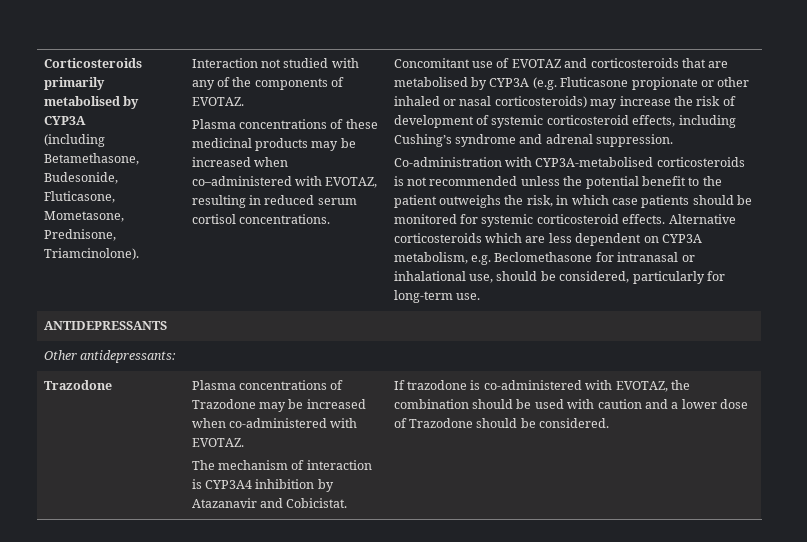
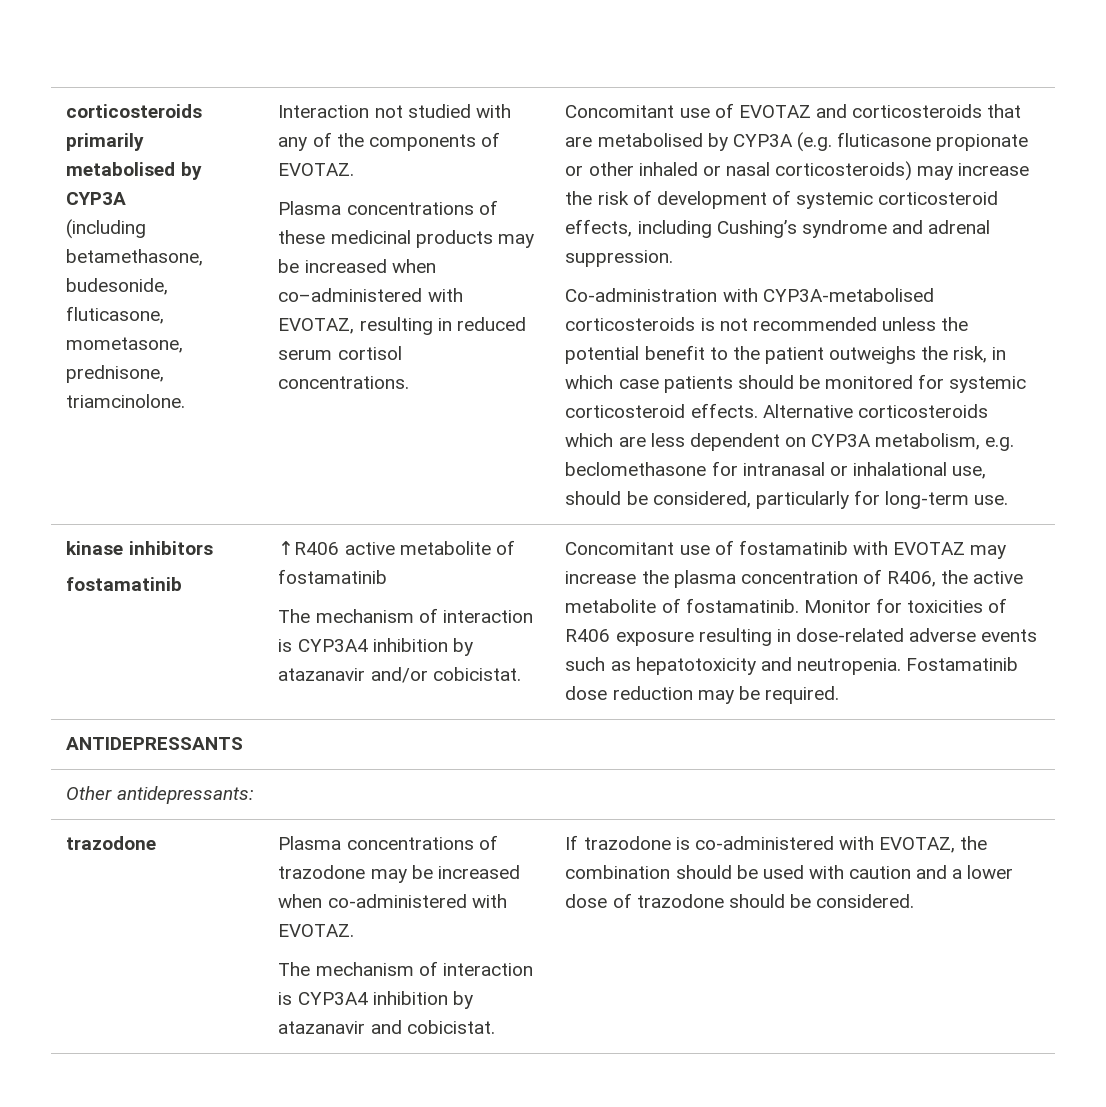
- Corticosteroids primarily metabolised by CYP3A
+ corticosteroids primarily metabolised by CYP3A
- (including Betamethasone, Budesonide, Fluticasone, Mometasone, Prednisone, Triamcinolone).
+ (including betamethasone, budesonide, fluticasone, mometasone, prednisone, triamcinolone.
- Concomitant use of EVOTAZ and corticosteroids that are metabolised by CYP3A (e.g. Fluticasone propionate or other inhaled or nasal corticosteroids) may increase the risk of development of systemic corticosteroid effects, including Cushing’s syndrome and adrenal suppression.
+ Concomitant use of EVOTAZ and corticosteroids that are metabolised by CYP3A (e.g. fluticasone propionate or other inhaled or nasal corticosteroids) may increase the risk of development of systemic corticosteroid effects, including Cushing’s syndrome and adrenal suppression.
- Alternative corticosteroids which are less dependent on CYP3A metabolism, e.g. Beclomethasone for intranasal or inhalational use, should be considered, particularly for long-term use.
+ Alternative corticosteroids which are less dependent on CYP3A metabolism, e.g. beclomethasone for intranasal or inhalational use, should be considered, particularly for long-term use.
+ kinase inhibitors
+ fostamatinib | ↑R406 active metabolite of fostamatinib
+ The mechanism of interaction is CYP3A4 inhibition by atazanavir and/or cobicistat. | Concomitant use of fostamatinib with EVOTAZ may increase the plasma concentration of R406, the active metabolite of fostamatinib. Monitor for toxicities of R406 exposure resulting in dose-related adverse events such as hepatotoxicity and neutropenia. Fostamatinib dose reduction may be required.
- Trazodone | Plasma concentrations of Trazodone may be increased when co-administered with EVOTAZ.
+ trazodone | Plasma concentrations of trazodone may be increased when co-administered with EVOTAZ.
- The mechanism of interaction is CYP3A4 inhibition by Atazanavir and Cobicistat.
+ The mechanism of interaction is CYP3A4 inhibition by atazanavir and cobicistat.
- If trazodone is co-administered with EVOTAZ, the combination should be used with caution and a lower dose of Trazodone should be considered.
+ If trazodone is co-administered with EVOTAZ, the combination should be used with caution and a lower dose of trazodone should be considered.

